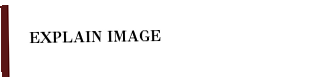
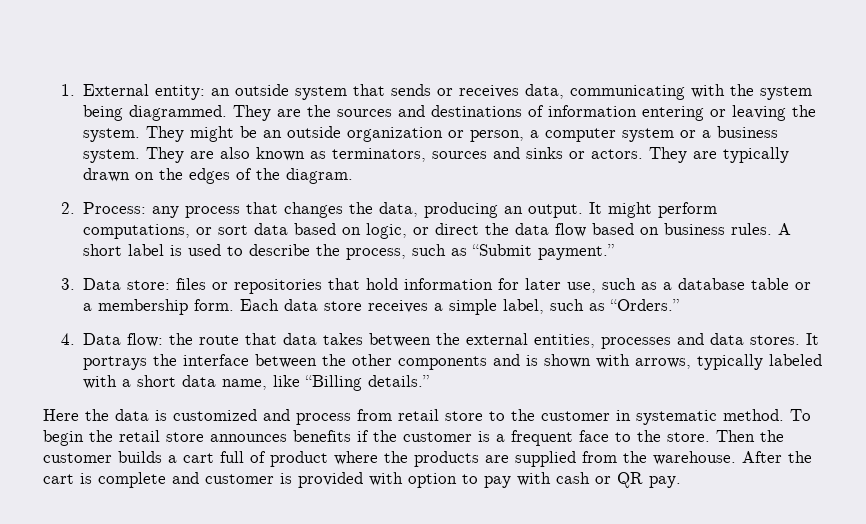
- EXPLAIN IMAGE
+ 1. External entity: an outside system that sends or receives data, communicating with the system being diagrammed. They are the sources and destinations of information entering or leaving the system. They might be an outside organization or person, a computer system or a business system. They are also known as terminators, sources and sinks or actors. They are typically drawn on the edges of the diagram.
+ 2. Process: any process that changes the data, producing an output. It might perform computations, or sort data based on logic, or direct the data flow based on business rules. A short label is used to describe the process, such as “Submit payment.”
+ 3. Data store: files or repositories that hold information for later use, such as a database table or a membership form. Each data store receives a simple label, such as “Orders.”
+ 4. Data flow: the route that data takes between the external entities, processes and data stores. It portrays the interface between the other components and is shown with arrows, typically labeled with a short data name, like “Billing details.”
+ Here the data is customized and process from retail store to the customer in systematic method. To begin the retail store announces benefits if the customer is a frequent face to the store. Then the customer builds a cart full of product where the products are supplied from the warehouse. After the cart is complete and customer is provided with option to pay with cash or QR pay.

